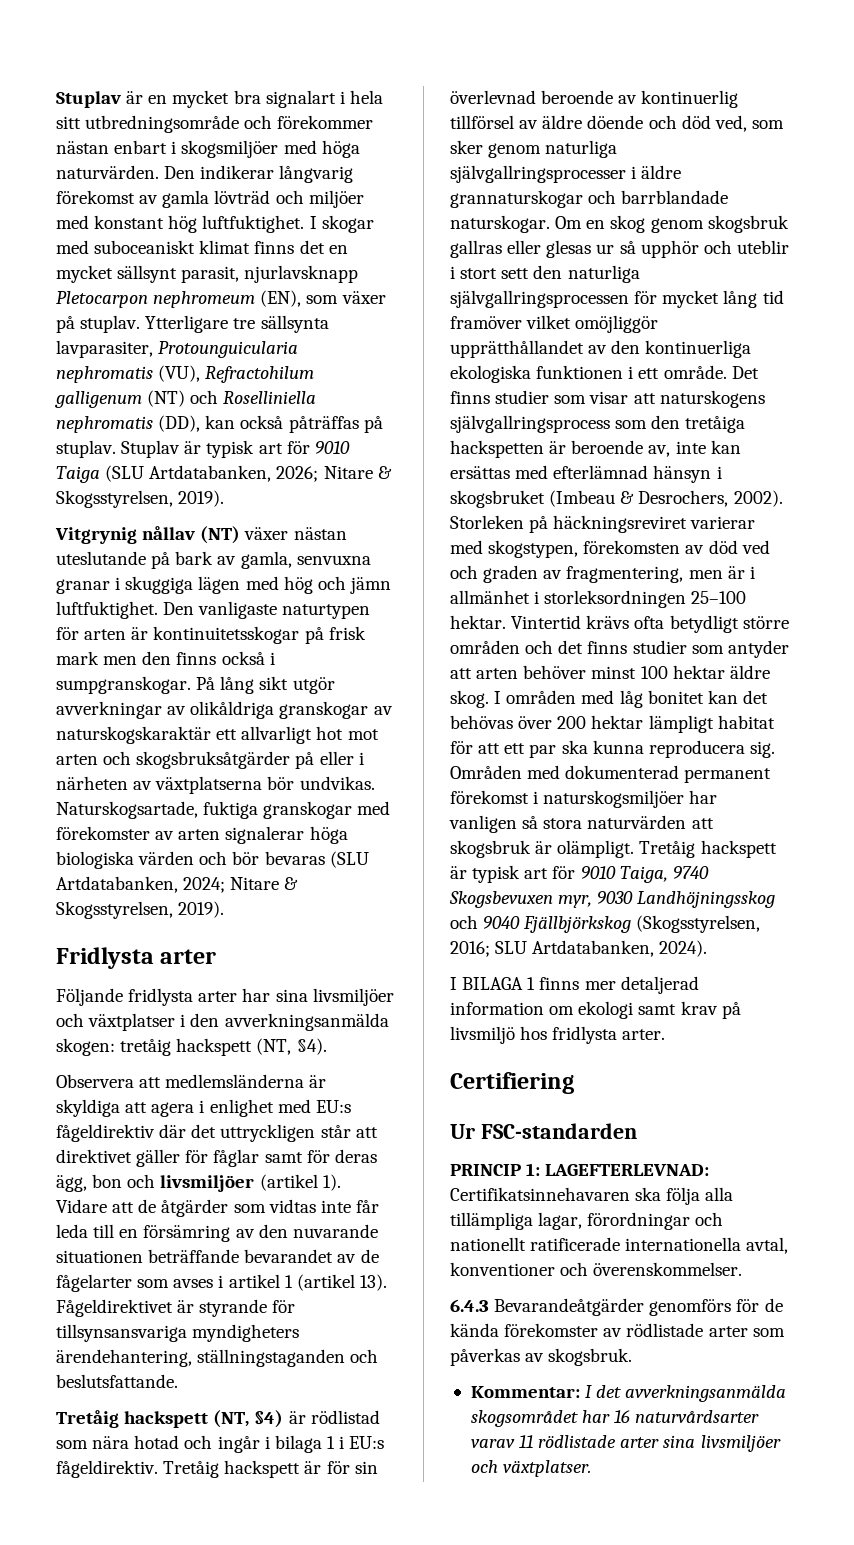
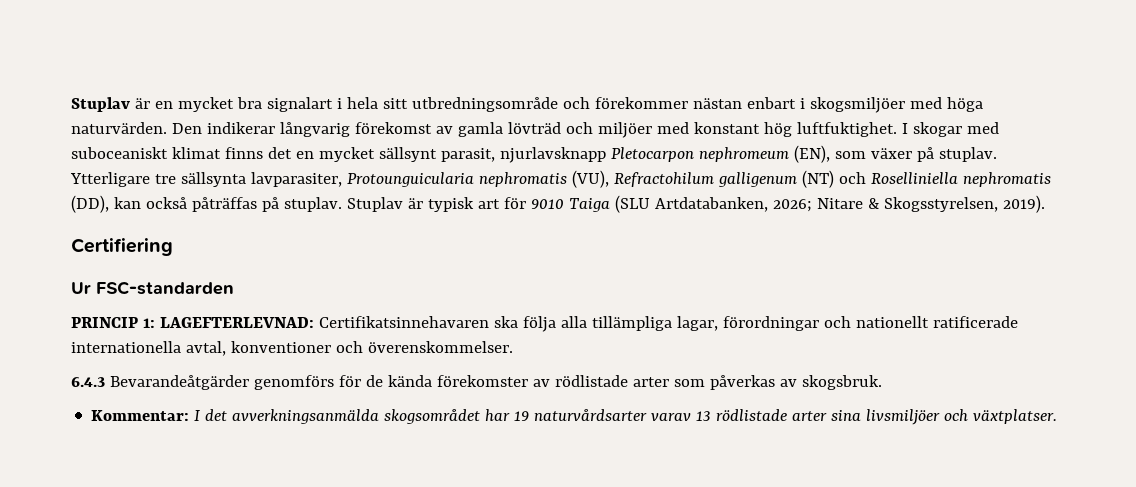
- Vitgrynig nållav (NT) växer nästan uteslutande på bark av gamla, senvuxna granar i skuggiga lägen med hög och jämn luftfuktighet. Den vanligaste naturtypen för arten är kontinuitetsskogar på frisk mark men den finns också i sumpgranskogar. På lång sikt utgör avverkningar av olikåldriga granskogar av naturskogskaraktär ett allvarligt hot mot arten och skogsbruksåtgärder på eller i närheten av växtplatserna bör undvikas. Naturskogsartade, fuktiga granskogar med förekomster av arten signalerar höga biologiska värden och bör bevaras (SLU Artdatabanken, 2024; Nitare & Skogsstyrelsen, 2019).
- Fridlysta arter
- Följande fridlysta arter har sina livsmiljöer och växtplatser i den avverkningsanmälda skogen: tretåig hackspett (NT, §4).
- Observera att medlemsländerna är skyldiga att agera i enlighet med EU:s fågeldirektiv där det uttryckligen står att direktivet gäller för fåglar samt för deras ägg, bon och livsmiljöer (artikel 1). Vidare att de åtgärder som vidtas inte får leda till en försämring av den nuvarande situationen beträffande bevarandet av de fågelarter som avses i artikel 1 (artikel 13). Fågeldirektivet är styrande för tillsynsansvariga myndigheters ärendehantering, ställningstaganden och beslutsfattande.
- Tretåig hackspett (NT, §4) är rödlistad som nära hotad och ingår i bilaga 1 i EU:s fågeldirektiv. Tretåig hackspett är för sin överlevnad beroende av kontinuerlig tillförsel av äldre döende och död ved, som sker genom naturliga självgallringsprocesser i äldre grannaturskogar och barrblandade naturskogar. Om en skog genom skogsbruk gallras eller glesas ur så upphör och uteblir i stort sett den naturliga självgallringsprocessen för mycket lång tid framöver vilket omöjliggör upprätthållandet av den kontinuerliga ekologiska funktionen i ett område. Det finns studier som visar att naturskogens självgallringsprocess som den tretåiga hackspetten är beroende av, inte kan ersättas med efterlämnad hänsyn i skogsbruket (Imbeau & Desrochers, 2002). Storleken på häckningsreviret varierar med skogstypen, förekomsten av död ved och graden av fragmentering, men är i allmänhet i storleksordningen 25–100 hektar. Vintertid krävs ofta betydligt större områden och det finns studier som antyder att arten behöver minst 100 hektar äldre skog. I områden med låg bonitet kan det behövas över 200 hektar lämpligt habitat för att ett par ska kunna reproducera sig. Områden med dokumenterad permanent förekomst i naturskogsmiljöer har vanligen så stora naturvärden att skogsbruk är olämpligt. Tretåig hackspett är typisk art för 9010 Taiga, 9740 Skogsbevuxen myr, 9030 Landhöjningsskog och 9040 Fjällbjörkskog (Skogsstyrelsen, 2016; SLU Artdatabanken, 2024).
- I BILAGA 1 finns mer detaljerad information om ekologi samt krav på livsmiljö hos fridlysta arter.
- Kommentar: I det avverkningsanmälda skogsområdet har 16 naturvårdsarter varav 11 rödlistade arter sina livsmiljöer och växtplatser.
+ Kommentar: I det avverkningsanmälda skogsområdet har 19 naturvårdsarter varav 13 rödlistade arter sina livsmiljöer och växtplatser.

